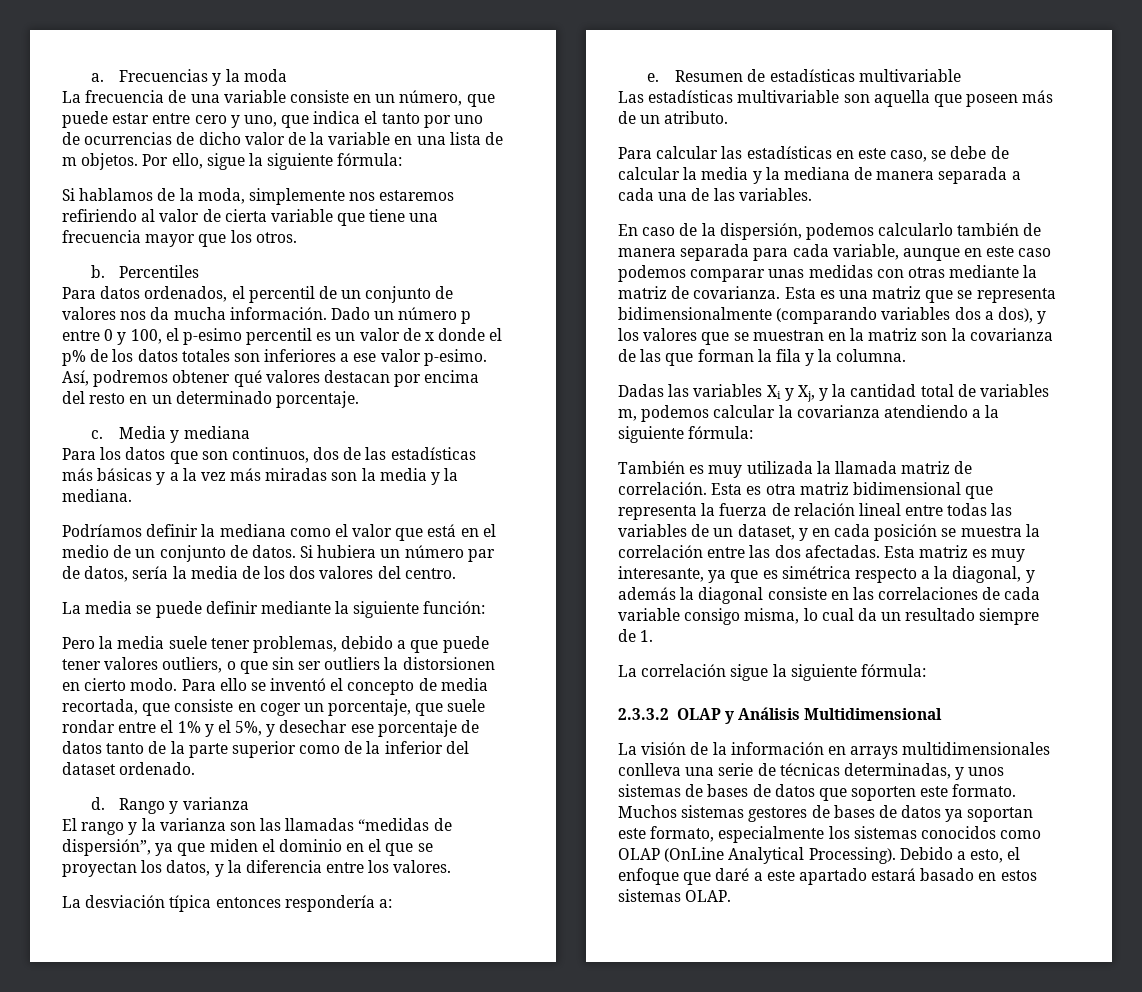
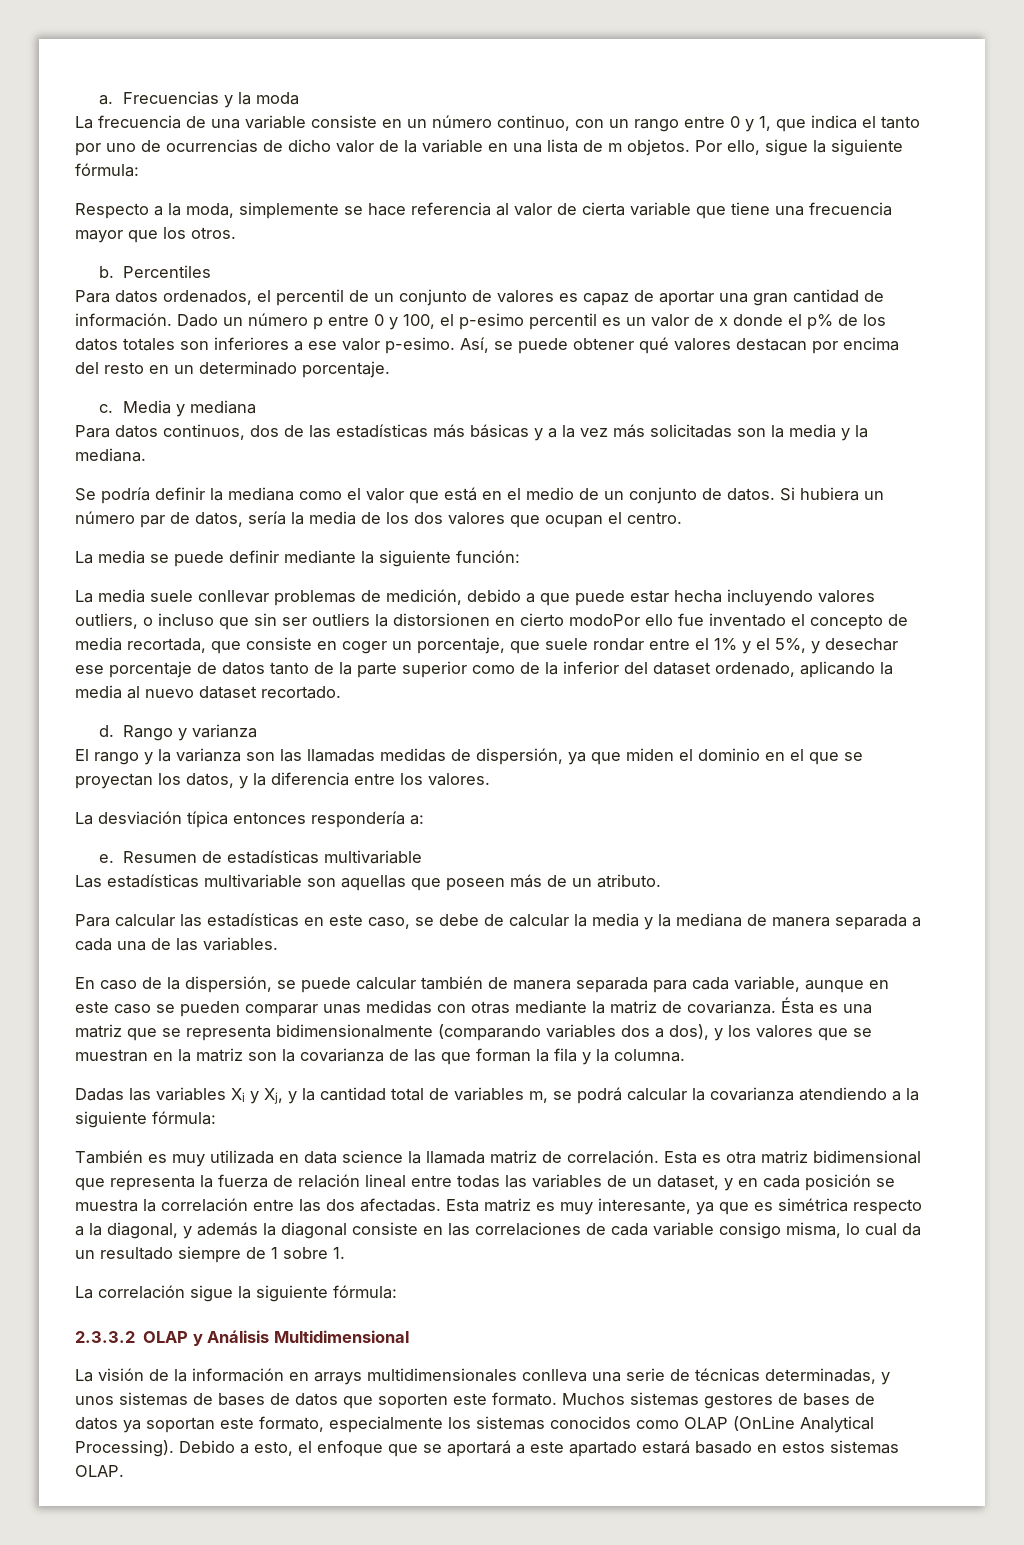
- La frecuencia de una variable consiste en un número, que puede estar entre cero y uno, que indica el tanto por uno de ocurrencias de dicho valor de la variable en una lista de m objetos.
+ La frecuencia de una variable consiste en un número continuo, con un rango entre 0 y 1, que indica el tanto por uno de ocurrencias de dicho valor de la variable en una lista de m objetos.
- Si hablamos de la moda, simplemente nos estaremos refiriendo al valor de cierta variable que tiene una frecuencia mayor que los otros.
+ Respecto a la moda, simplemente se hace referencia al valor de cierta variable que tiene una frecuencia mayor que los otros.
- Para datos ordenados, el percentil de un conjunto de valores nos da mucha información.
+ Para datos ordenados, el percentil de un conjunto de valores es capaz de aportar una gran cantidad de información.
- Así, podremos obtener qué valores destacan por encima del resto en un determinado porcentaje.
+ Así, se puede obtener qué valores destacan por encima del resto en un determinado porcentaje.
- Para los datos que son continuos, dos de las estadísticas más básicas y a la vez más miradas son la media y la mediana.
+ Para datos continuos, dos de las estadísticas más básicas y a la vez más solicitadas son la media y la mediana.
- Podríamos definir la mediana como el valor que está en el medio de un conjunto de datos.
+ Se podría definir la mediana como el valor que está en el medio de un conjunto de datos.
- Si hubiera un número par de datos, sería la media de los dos valores del centro.
+ Si hubiera un número par de datos, sería la media de los dos valores que ocupan el centro.
- Pero la media suele tener problemas, debido a que puede tener valores outliers, o que sin ser outliers la distorsionen en cierto modo. Para ello se inventó el concepto de media recortada, que consiste en coger un porcentaje, que suele rondar entre el 1% y el 5%, y desechar ese porcentaje de datos tanto de la parte superior como de la inferior del dataset ordenado.
+ La media suele conllevar problemas de medición, debido a que puede estar hecha incluyendo valores outliers, o incluso que sin ser outliers la distorsionen en cierto modoPor ello fue inventado el concepto de media recortada, que consiste en coger un porcentaje, que suele rondar entre el 1% y el 5%, y desechar ese porcentaje de datos tanto de la parte superior como de la inferior del dataset ordenado, aplicando la media al nuevo dataset recortado.
- El rango y la varianza son las llamadas “medidas de dispersión”, ya que miden el dominio en el que se proyectan los datos, y la diferencia entre los valores.
+ El rango y la varianza son las llamadas medidas de dispersión, ya que miden el dominio en el que se proyectan los datos, y la diferencia entre los valores.
- Las estadísticas multivariable son aquella que poseen más de un atributo.
+ Las estadísticas multivariable son aquellas que poseen más de un atributo.
- En caso de la dispersión, podemos calcularlo también de manera separada para cada variable, aunque en este caso podemos comparar unas medidas con otras mediante la matriz de covarianza.
+ En caso de la dispersión, se puede calcular también de manera separada para cada variable, aunque en este caso se pueden comparar unas medidas con otras mediante la matriz de covarianza.
- Esta es una matriz que se representa bidimensionalmente (comparando variables dos a dos), y los valores que se muestran en la matriz son la covarianza de las que forman la fila y la columna.
+ Ésta es una matriz que se representa bidimensionalmente (comparando variables dos a dos), y los valores que se muestran en la matriz son la covarianza de las que forman la fila y la columna.
- Dadas las variables Xi y Xj, y la cantidad total de variables m, podemos calcular la covarianza atendiendo a la siguiente fórmula:
+ Dadas las variables Xi y Xj, y la cantidad total de variables m, se podrá calcular la covarianza atendiendo a la siguiente fórmula:
- También es muy utilizada la llamada matriz de correlación.
+ También es muy utilizada en data science la llamada matriz de correlación.
- Esta matriz es muy interesante, ya que es simétrica respecto a la diagonal, y además la diagonal consiste en las correlaciones de cada variable consigo misma, lo cual da un resultado siempre de 1.
+ Esta matriz es muy interesante, ya que es simétrica respecto a la diagonal, y además la diagonal consiste en las correlaciones de cada variable consigo misma, lo cual da un resultado siempre de 1 sobre 1.
- Debido a esto, el enfoque que daré a este apartado estará basado en estos sistemas OLAP.
+ Debido a esto, el enfoque que se aportará a este apartado estará basado en estos sistemas OLAP.

